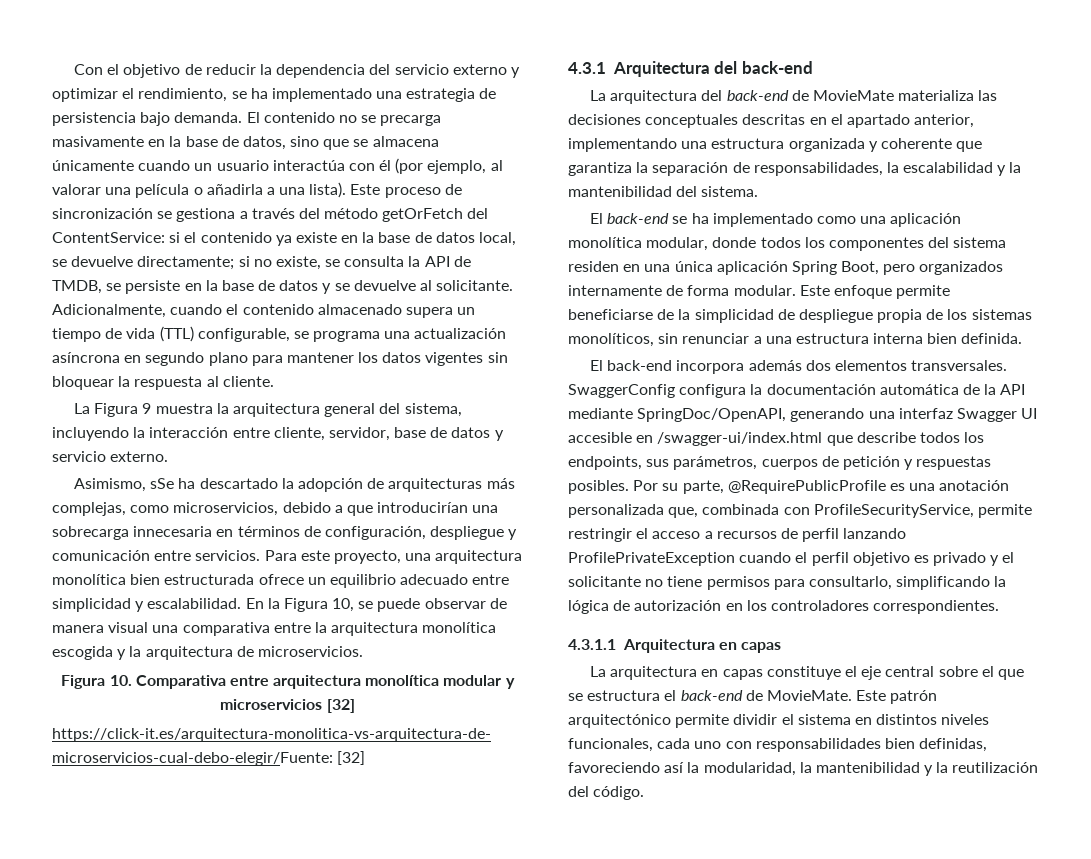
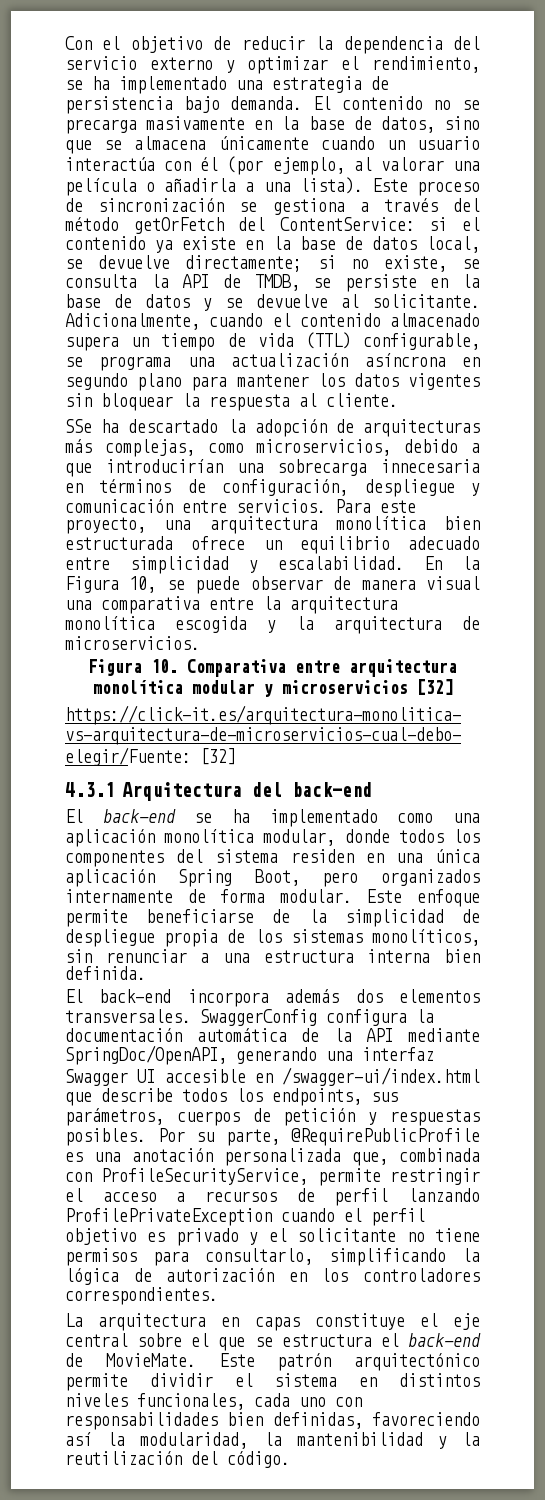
- La Figura 9 muestra la arquitectura general del sistema, incluyendo la interacción entre cliente, servidor, base de datos y servicio externo.
- Asimismo, sSe ha descartado la adopción de arquitecturas más complejas, como microservicios, debido a que introducirían una sobrecarga innecesaria en términos de configuración, despliegue y comunicación entre servicios.
+ SSe ha descartado la adopción de arquitecturas más complejas, como microservicios, debido a que introducirían una sobrecarga innecesaria en términos de configuración, despliegue y comunicación entre servicios.
- La arquitectura del back-end de MovieMate materializa las decisiones conceptuales descritas en el apartado anterior, implementando una estructura organizada y coherente que garantiza la separación de responsabilidades, la escalabilidad y la mantenibilidad del sistema.
- 4.3.1.1 Arquitectura en capas

